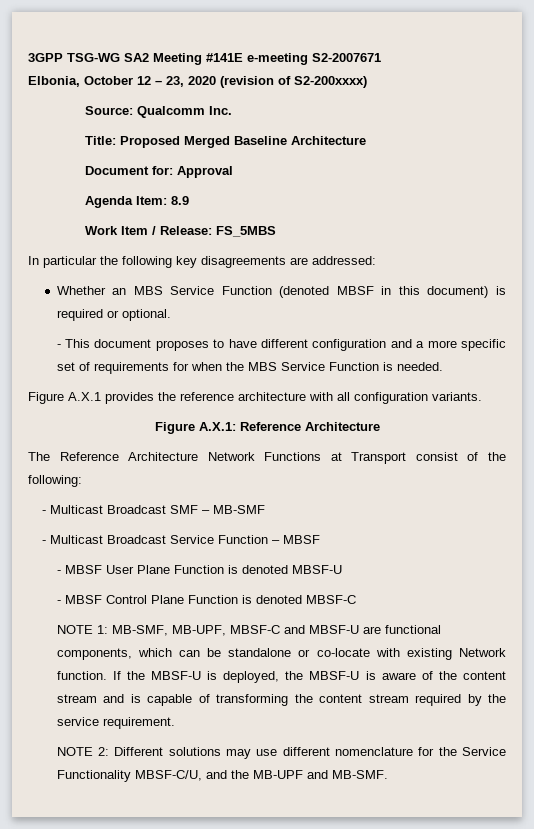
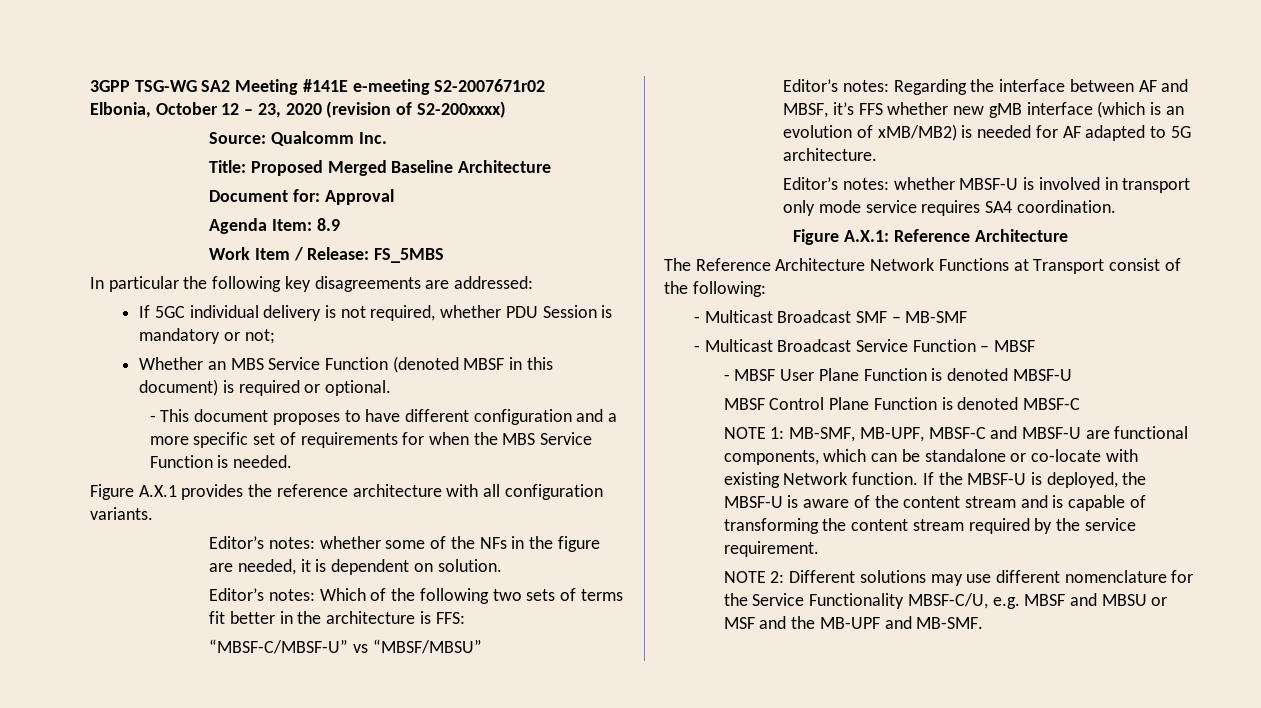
- 3GPP TSG-WG SA2 Meeting #141E e-meeting S2-2007671
+ 3GPP TSG-WG SA2 Meeting #141E e-meeting S2-2007671r02
+ If 5GC individual delivery is not required, whether PDU Session is mandatory or not;
+ Editor’s notes: whether some of the NFs in the figure are needed, it is dependent on solution.
+ Editor’s notes: Which of the following two sets of terms fit better in the architecture is FFS:
+ “MBSF-C/MBSF-U” vs “MBSF/MBSU”
+ Editor’s notes: Regarding the interface between AF and MBSF, it’s FFS whether new gMB interface (which is an evolution of xMB/MB2) is needed for AF adapted to 5G architecture.
+ Editor’s notes: whether MBSF-U is involved in transport only mode service requires SA4 coordination.
- - MBSF Control Plane Function is denoted MBSF-C
+ MBSF Control Plane Function is denoted MBSF-C
- NOTE 2: Different solutions may use different nomenclature for the Service Functionality MBSF-C/U, and the MB-UPF and MB-SMF.
+ NOTE 2: Different solutions may use different nomenclature for the Service Functionality MBSF-C/U, e.g. MBSF and MBSU or MSF and the MB-UPF and MB-SMF.

